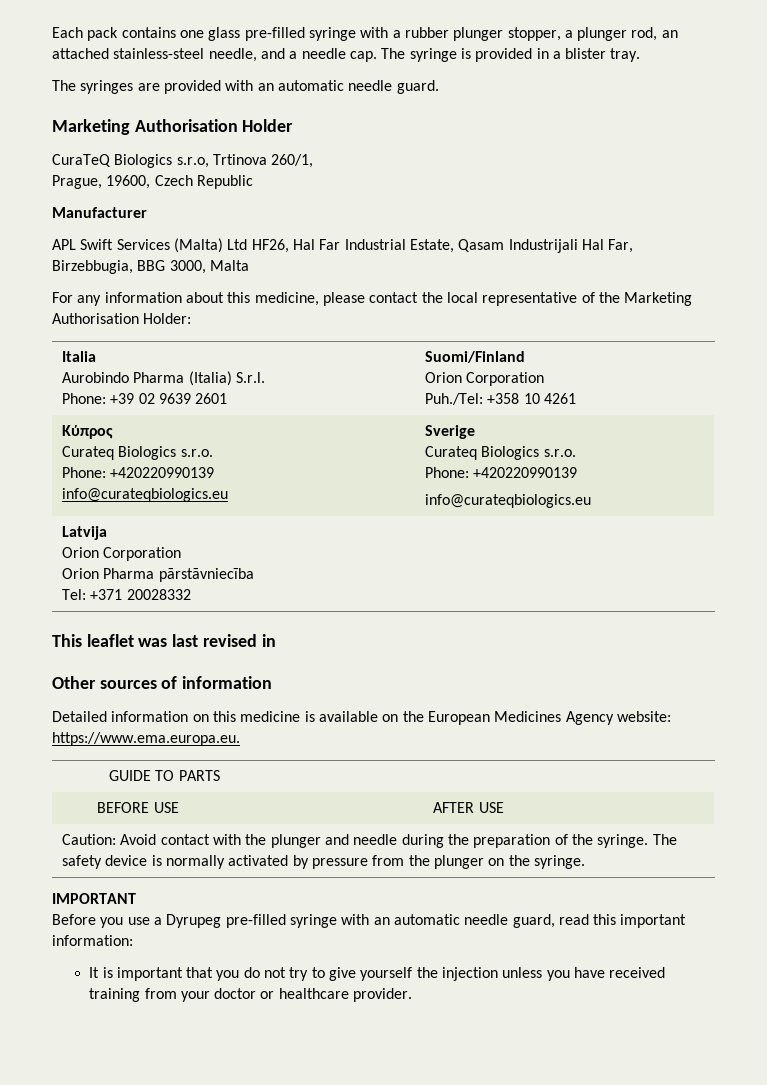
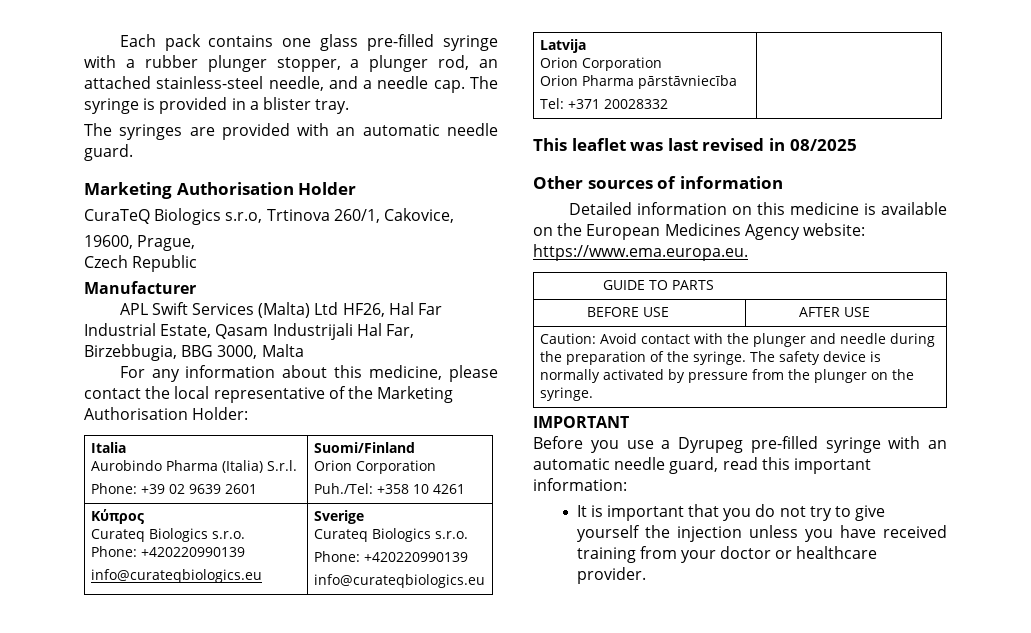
- CuraTeQ Biologics s.r.o, Trtinova 260/1,
- Prague, 19600, Czech Republic
+ CuraTeQ Biologics s.r.o, Trtinova 260/1, Cakovice,
+ 19600, Prague,
+ Czech Republic
- This leaflet was last revised in
+ This leaflet was last revised in 08/2025

